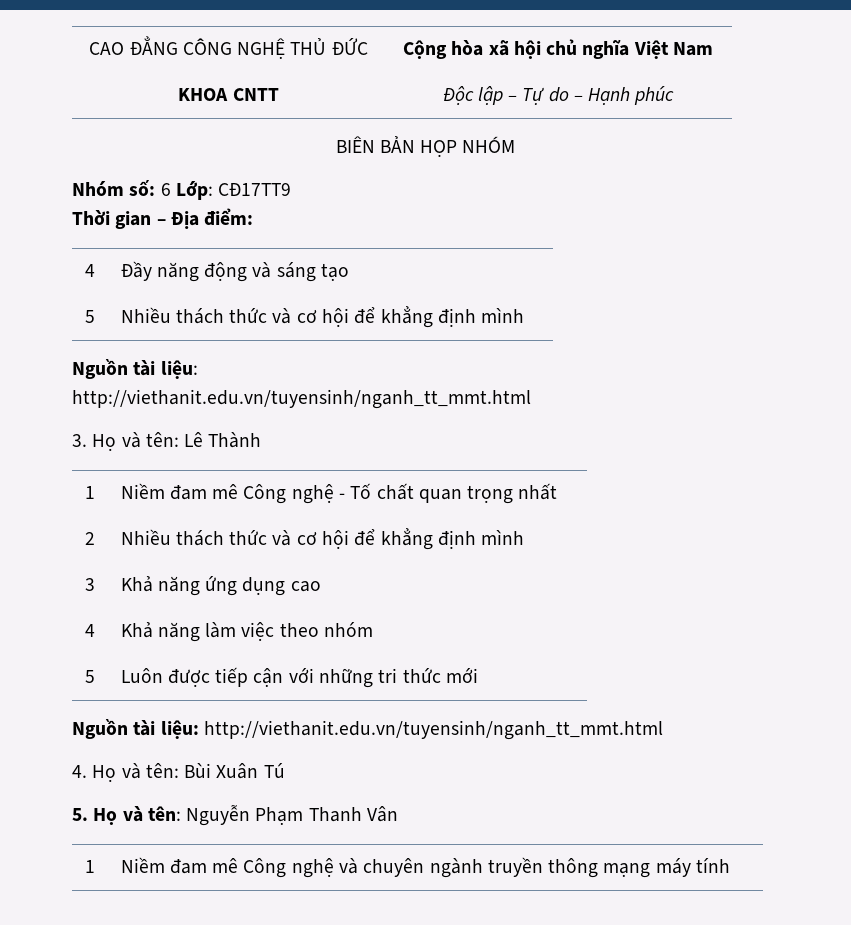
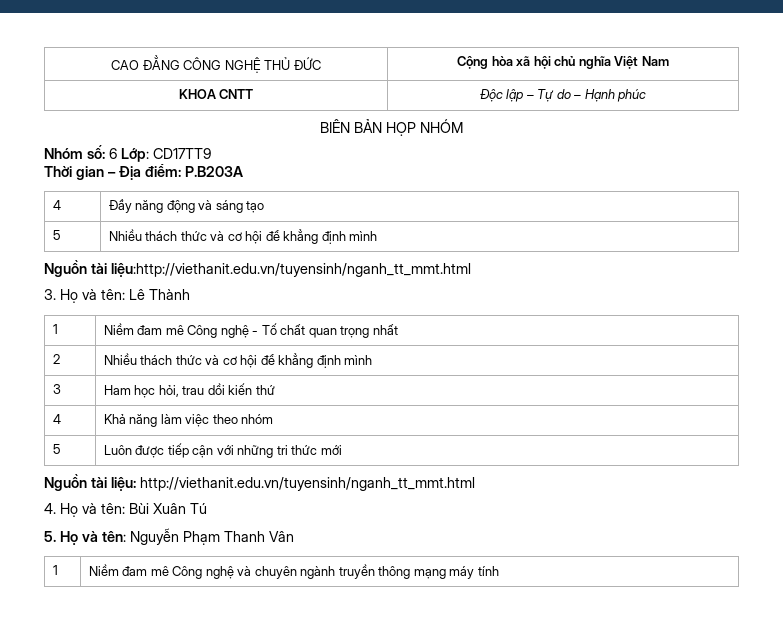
- Nhóm số: 6 Lớp: CĐ17TT9
+ Nhóm số: 6 Lớp: CD17TT9
- Thời gian – Địa điểm:
+ Thời gian – Địa điểm: P.B203A
  5 | Nhiều thách thức và cơ hội để khẳng định mình
- Nguồn tài liệu:
- http://viethanit.edu.vn/tuyensinh/nganh_tt_mmt.html
+ Nguồn tài liệu:http://viethanit.edu.vn/tuyensinh/nganh_tt_mmt.html
- 3 | Khả năng ứng dụng cao
+ 3 | Ham học hỏi, trau dồi kiến thứ

